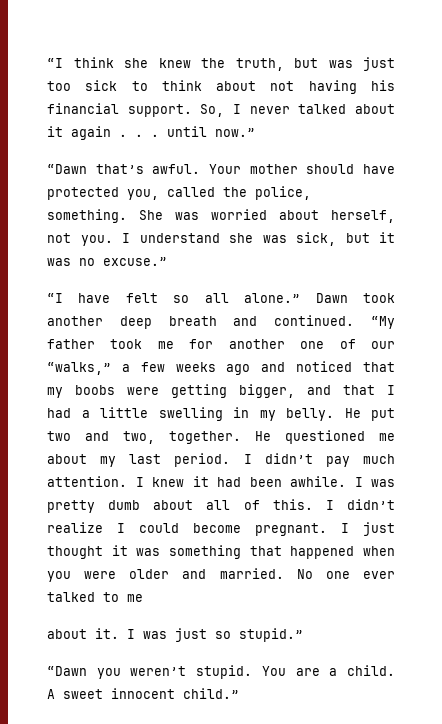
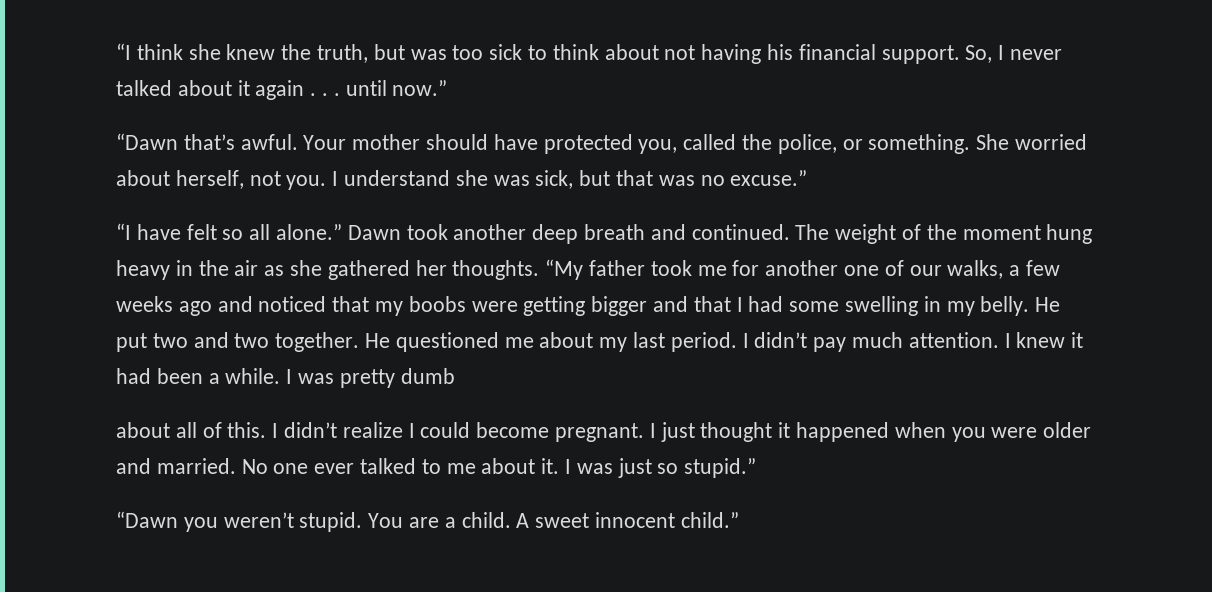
- “I think she knew the truth, but was just too sick to think about not having his financial support.
+ “I think she knew the truth, but was too sick to think about not having his financial support.
- Your mother should have protected you, called the police, something.
+ Your mother should have protected you, called the police, or something.
- She was worried about herself, not you.
+ She worried about herself, not you.
- I understand she was sick, but it was no excuse.”
+ I understand she was sick, but that was no excuse.”
+ The weight of the moment hung heavy in the air as she gathered her thoughts.
- “My father took me for another one of our “walks,” a few weeks ago and noticed that my boobs were getting bigger, and that I had a little swelling in my belly.
+ “My father took me for another one of our walks, a few weeks ago and noticed that my boobs were getting bigger and that I had some swelling in my belly.
- He put two and two, together.
+ He put two and two together.
- I knew it had been awhile.
+ I knew it had been a while.
- I was pretty dumb about all of this.
+ I was pretty dumb
+ about all of this.
- I just thought it was something that happened when you were older and married.
+ I just thought it happened when you were older and married.
- No one ever talked to me
- about it.
+ No one ever talked to me about it.

